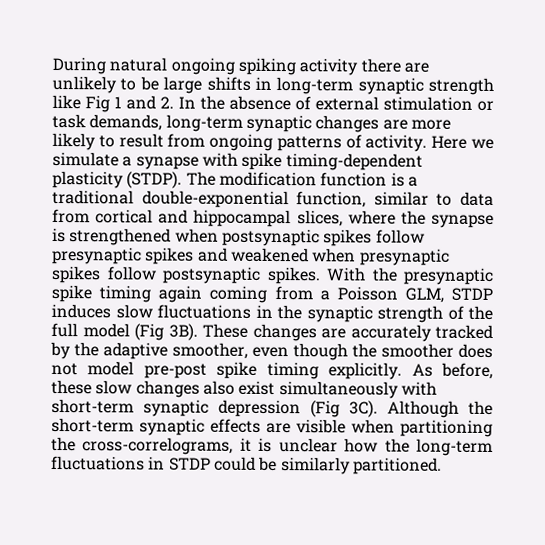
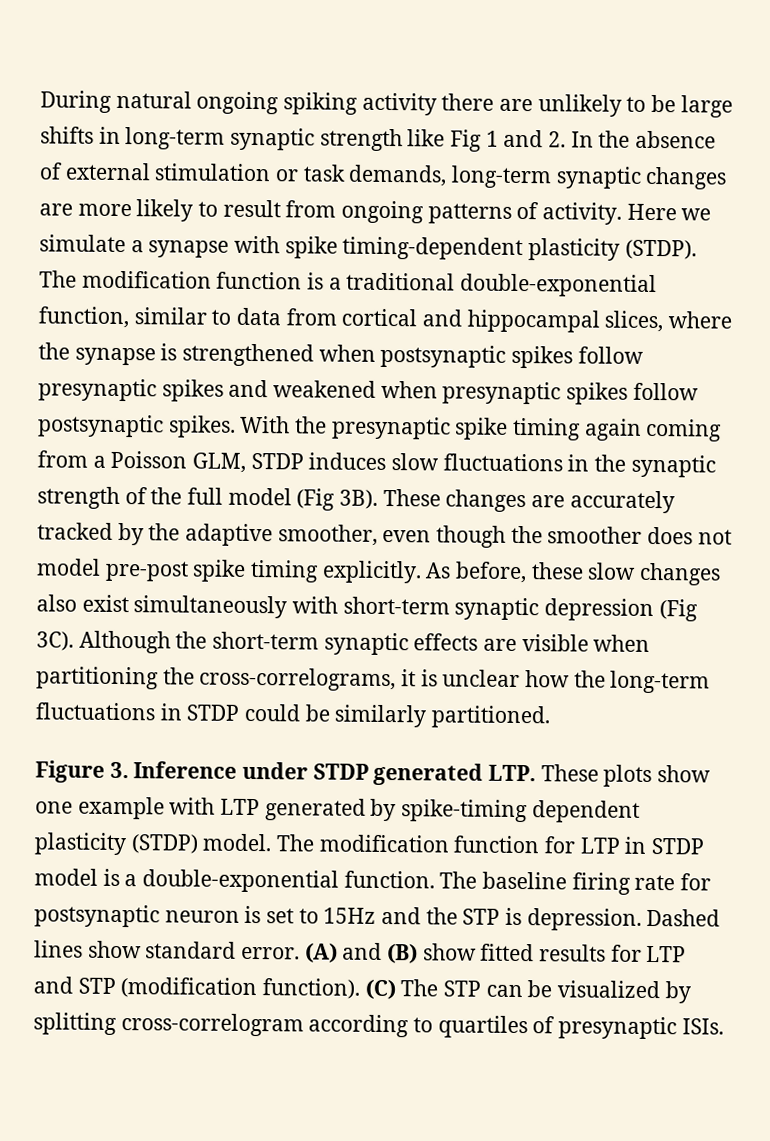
+ Figure 3. Inference under STDP generated LTP. These plots show one example with LTP generated by spike-timing dependent plasticity (STDP) model. The modification function for LTP in STDP model is a double-exponential function. The baseline firing rate for postsynaptic neuron is set to 15Hz and the STP is depression. Dashed lines show standard error. (A) and (B) show fitted results for LTP and STP (modification function). (C) The STP can be visualized by splitting cross-correlogram according to quartiles of presynaptic ISIs.

